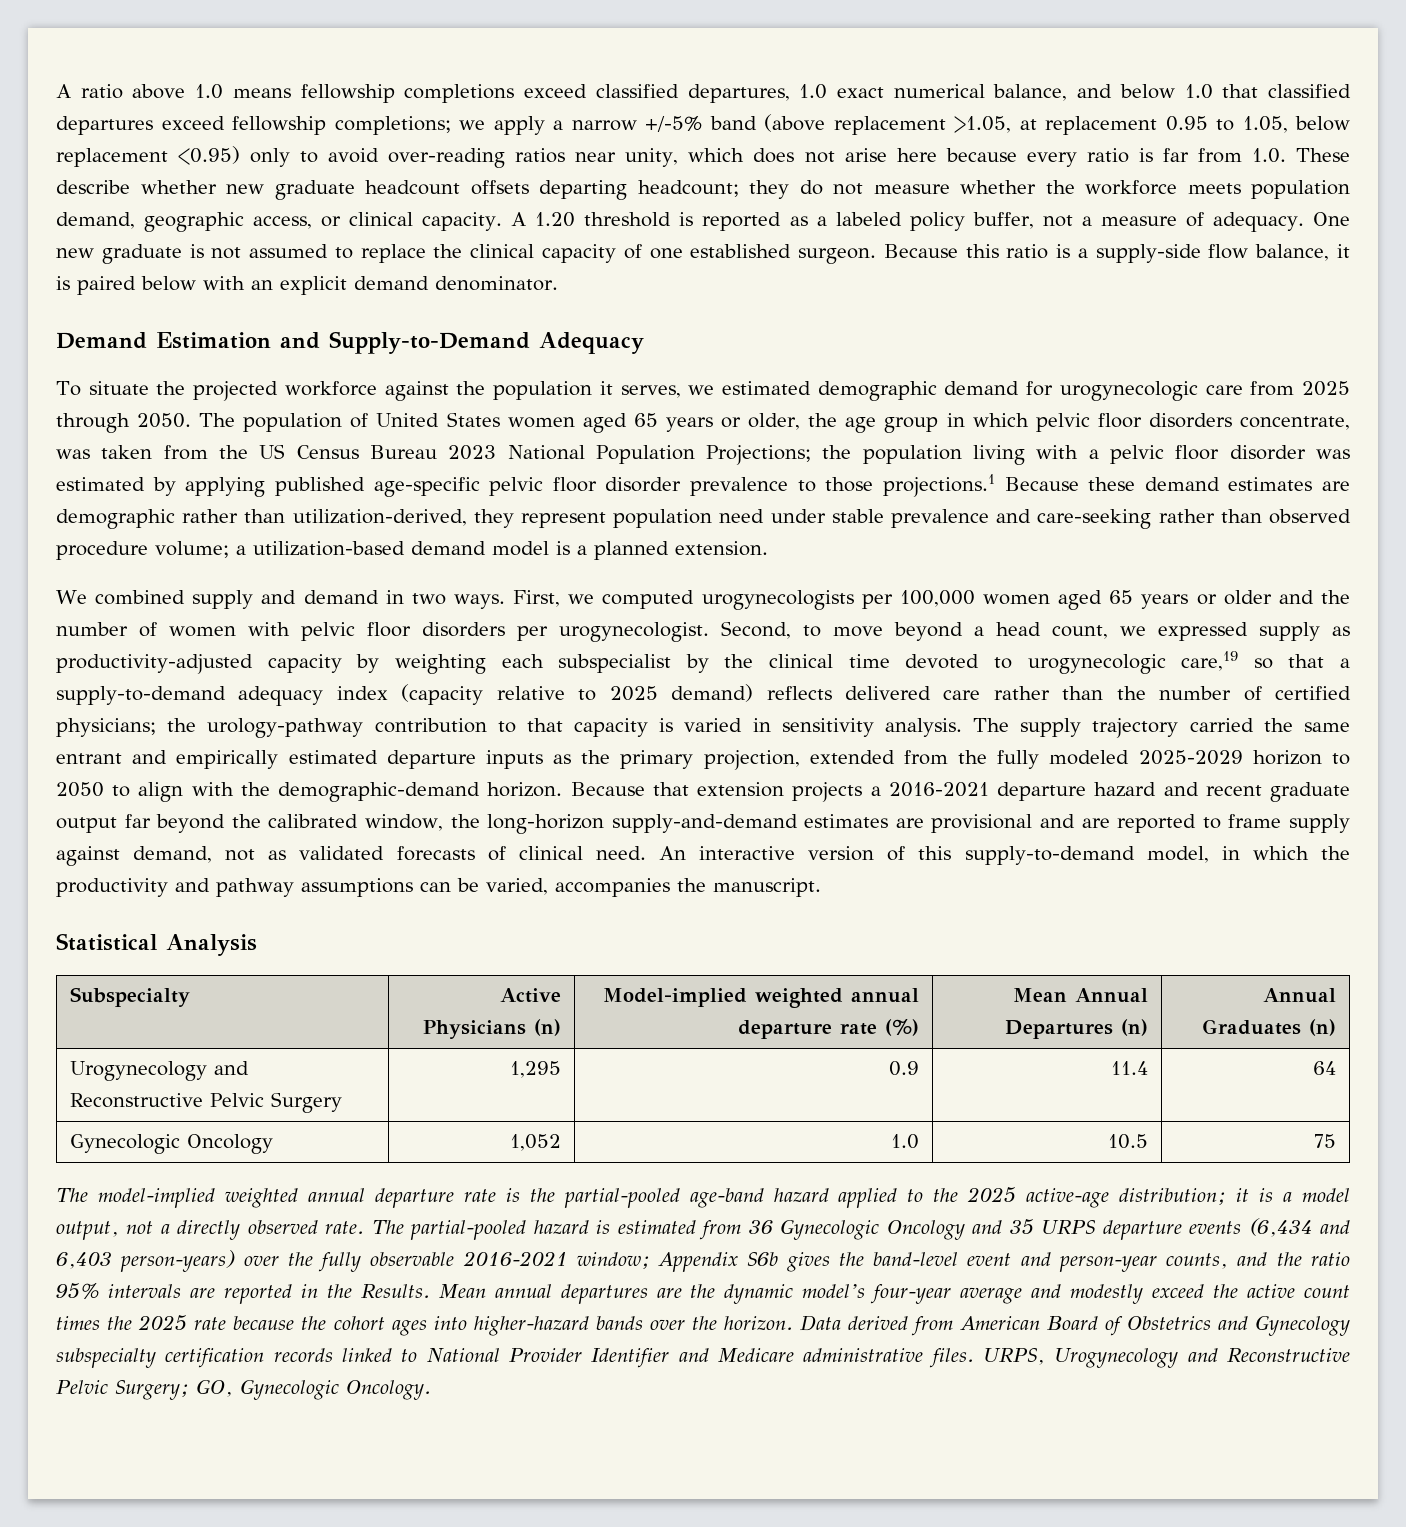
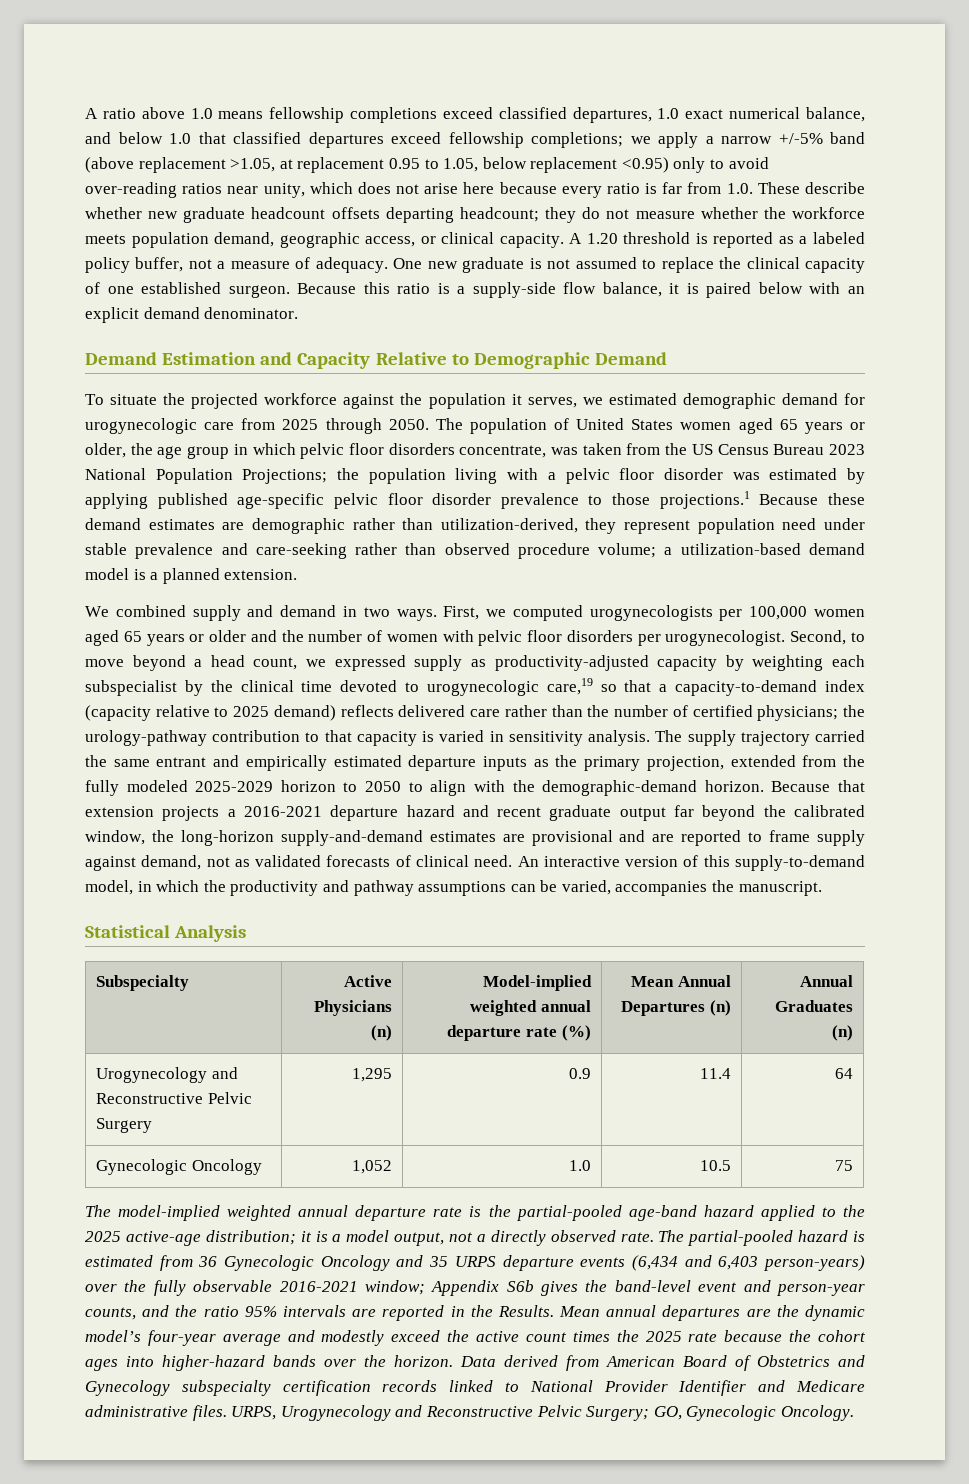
- Demand Estimation and Supply-to-Demand Adequacy
+ Demand Estimation and Capacity Relative to Demographic Demand
- Second, to move beyond a head count, we expressed supply as productivity-adjusted capacity by weighting each subspecialist by the clinical time devoted to urogynecologic care,19 so that a supply-to-demand adequacy index (capacity relative to 2025 demand) reflects delivered care rather than the number of certified physicians; the urology-pathway contribution to that capacity is varied in sensitivity analysis.
+ Second, to move beyond a head count, we expressed supply as productivity-adjusted capacity by weighting each subspecialist by the clinical time devoted to urogynecologic care,19 so that a capacity-to-demand index (capacity relative to 2025 demand) reflects delivered care rather than the number of certified physicians; the urology-pathway contribution to that capacity is varied in sensitivity analysis.

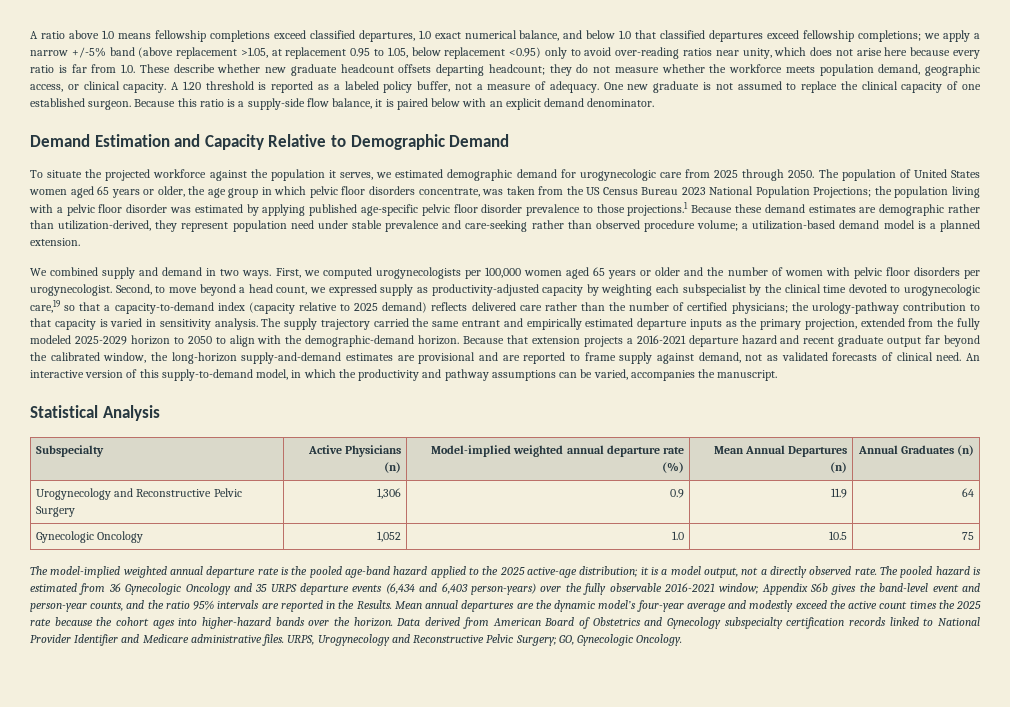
- Urogynecology and Reconstructive Pelvic Surgery | 1,295 | 0.9 | 11.4 | 64
+ Urogynecology and Reconstructive Pelvic Surgery | 1,306 | 0.9 | 11.9 | 64
- The model-implied weighted annual departure rate is the partial-pooled age-band hazard applied to the 2025 active-age distribution; it is a model output, not a directly observed rate.
+ The model-implied weighted annual departure rate is the pooled age-band hazard applied to the 2025 active-age distribution; it is a model output, not a directly observed rate.
- The partial-pooled hazard is estimated from 36 Gynecologic Oncology and 35 URPS departure events (6,434 and 6,403 person-years) over the fully observable 2016-2021 window; Appendix S6b gives the band-level event and person-year counts, and the ratio 95% intervals are reported in the Results.
+ The pooled hazard is estimated from 36 Gynecologic Oncology and 35 URPS departure events (6,434 and 6,403 person-years) over the fully observable 2016-2021 window; Appendix S6b gives the band-level event and person-year counts, and the ratio 95% intervals are reported in the Results.

